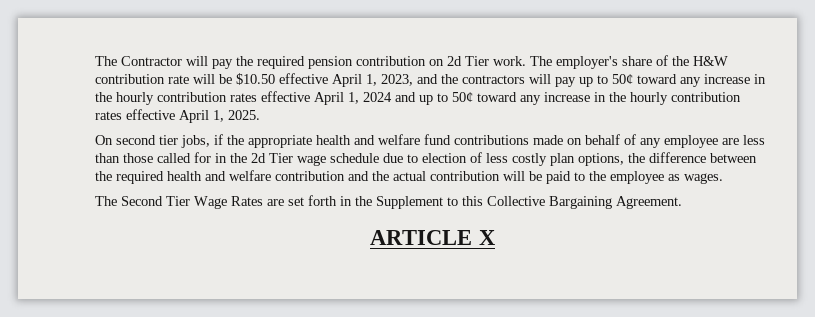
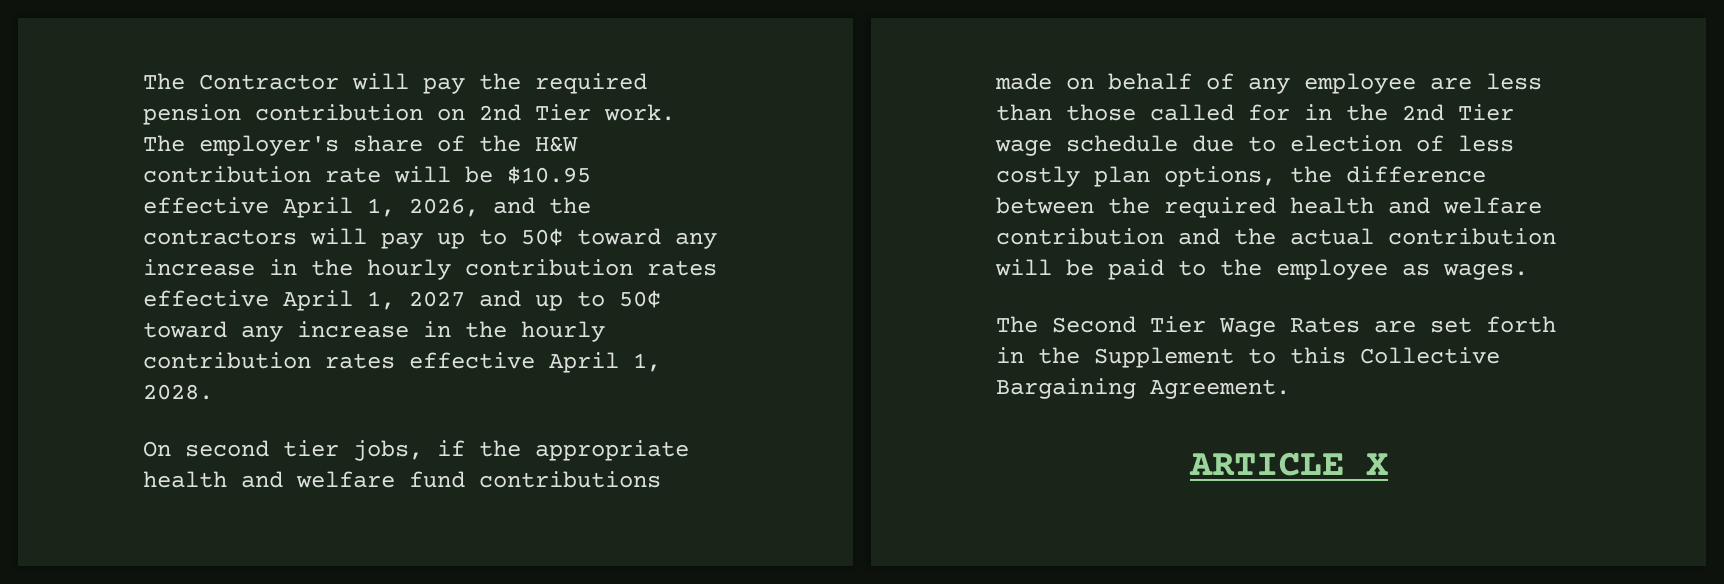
- The Contractor will pay the required pension contribution on 2d Tier work.
+ The Contractor will pay the required pension contribution on 2nd Tier work.
- The employer's share of the H&W contribution rate will be $10.50 effective April 1, 2023, and the contractors will pay up to 50¢ toward any increase in the hourly contribution rates effective April 1, 2024 and up to 50¢ toward any increase in the hourly contribution rates effective April 1, 2025.
+ The employer's share of the H&W contribution rate will be $10.95 effective April 1, 2026, and the contractors will pay up to 50¢ toward any increase in the hourly contribution rates effective April 1, 2027 and up to 50¢ toward any increase in the hourly contribution rates effective April 1, 2028.
- On second tier jobs, if the appropriate health and welfare fund contributions made on behalf of any employee are less than those called for in the 2d Tier wage schedule due to election of less costly plan options, the difference between the required health and welfare contribution and the actual contribution will be paid to the employee as wages.
+ On second tier jobs, if the appropriate health and welfare fund contributions made on behalf of any employee are less than those called for in the 2nd Tier wage schedule due to election of less costly plan options, the difference between the required health and welfare contribution and the actual contribution will be paid to the employee as wages.

